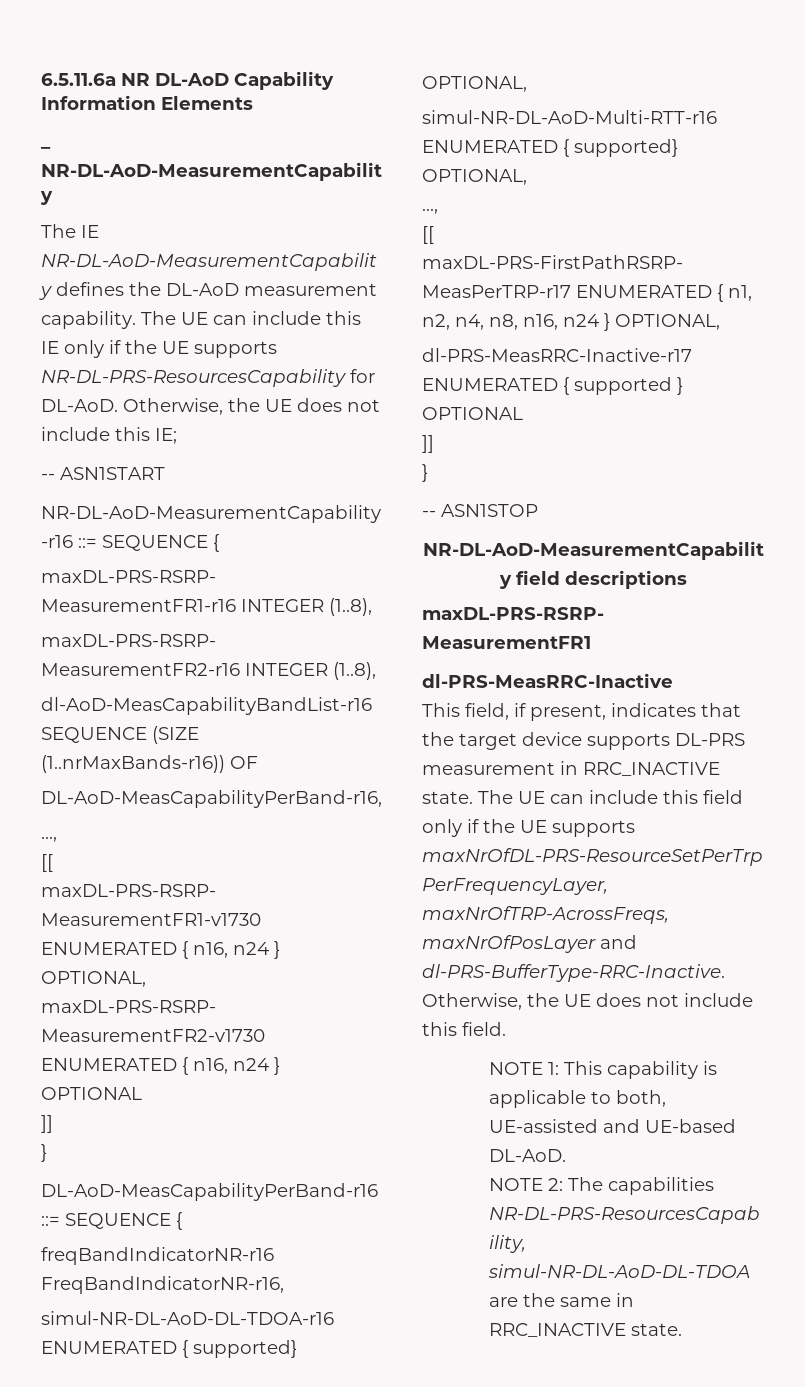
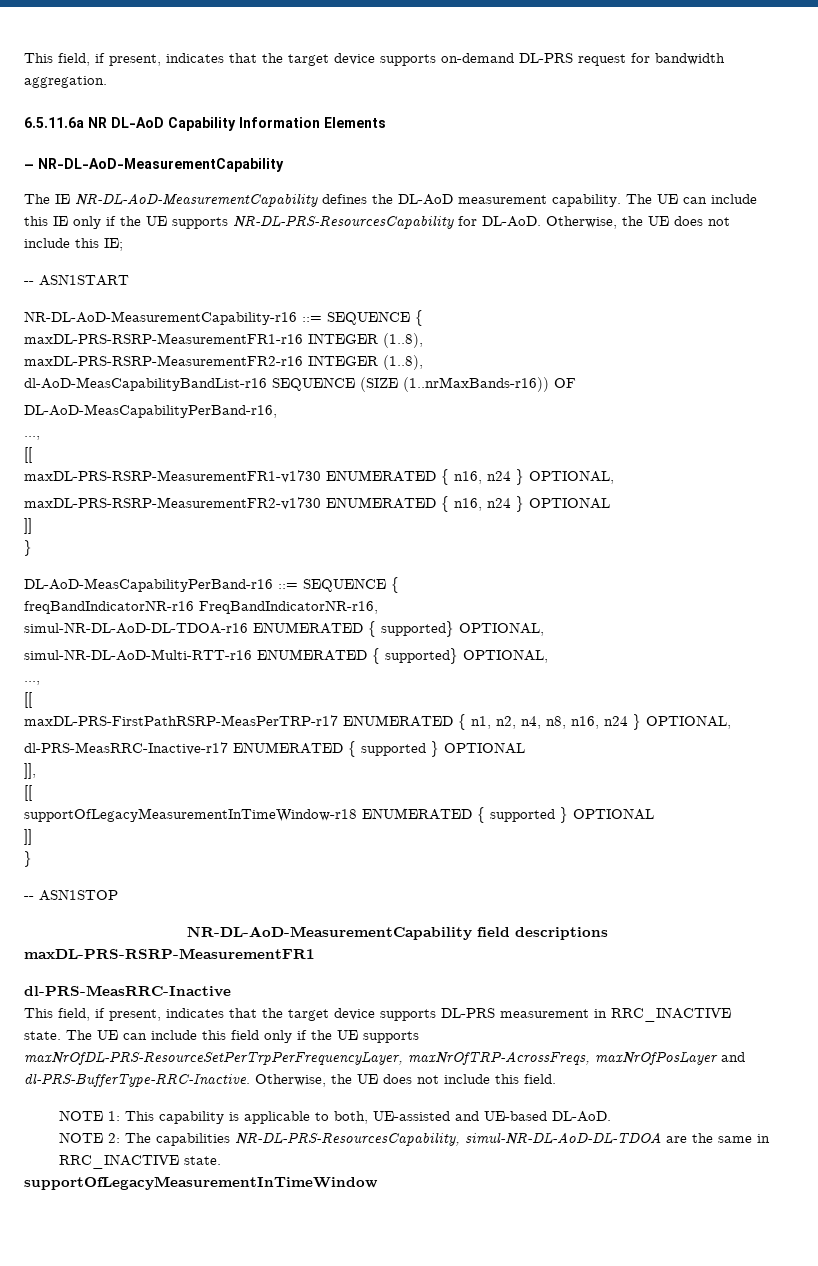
+ This field, if present, indicates that the target device supports on-demand DL-PRS request for bandwidth aggregation.
+ ]],
+ [[
+ supportOfLegacyMeasurementInTimeWindow-r18 ENUMERATED { supported } OPTIONAL
+ supportOfLegacyMeasurementInTimeWindow

